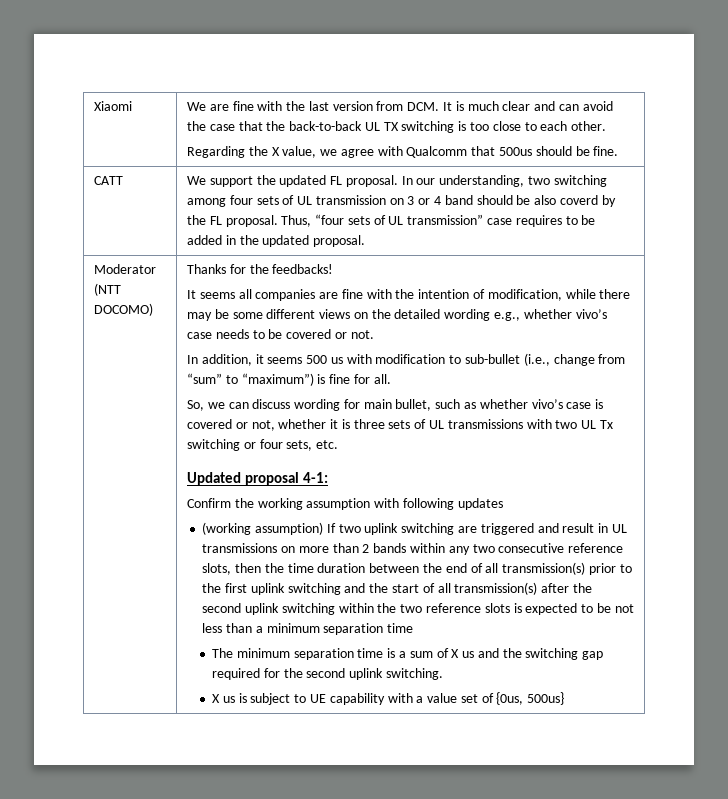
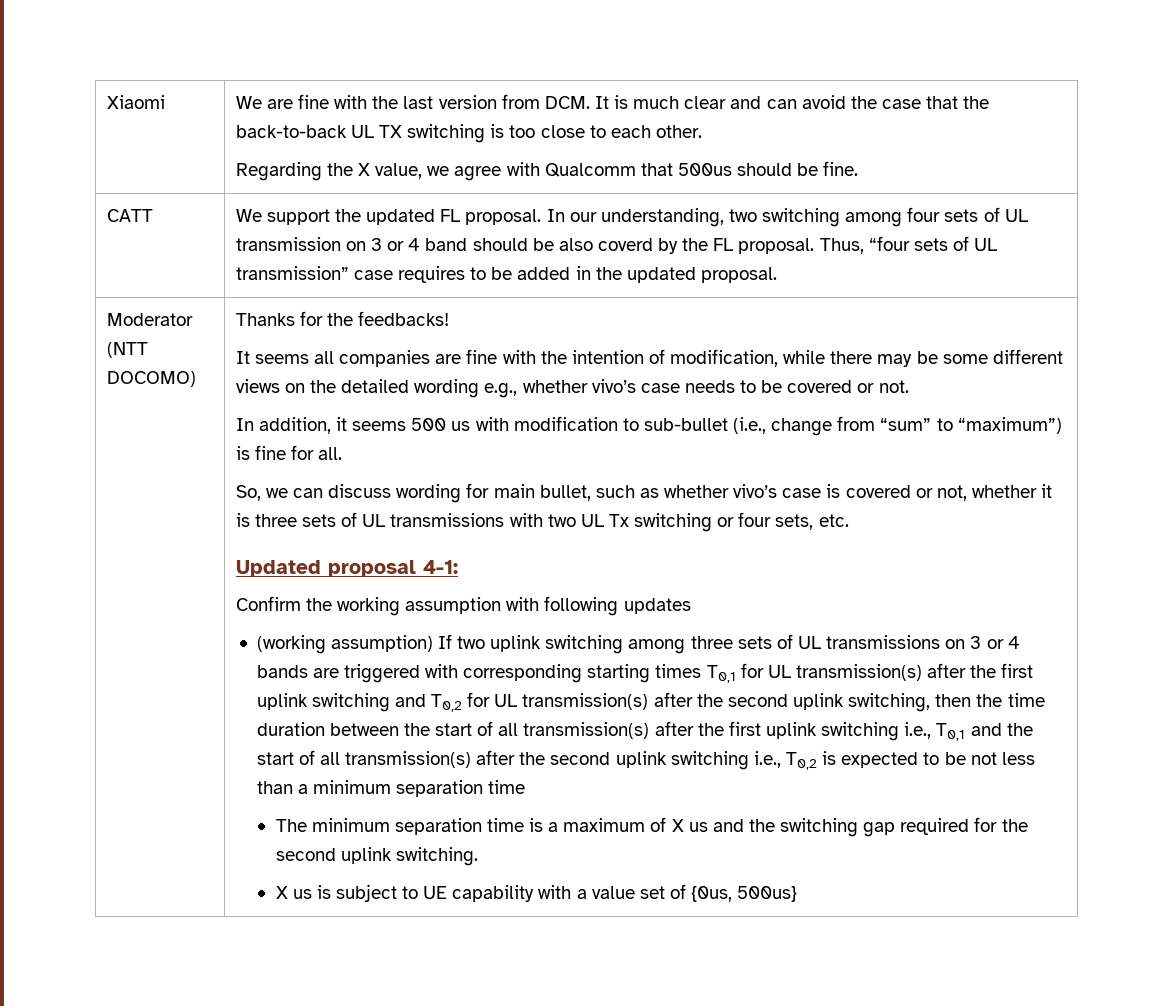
- (working assumption) If two uplink switching are triggered and result in UL transmissions on more than 2 bands within any two consecutive reference slots, then the time duration between the end of all transmission(s) prior to the first uplink switching and the start of all transmission(s) after the second uplink switching within the two reference slots is expected to be not less than a minimum separation time
+ (working assumption) If two uplink switching among three sets of UL transmissions on 3 or 4 bands are triggered with corresponding starting times T0,1 for UL transmission(s) after the first uplink switching and T0,2 for UL transmission(s) after the second uplink switching, then the time duration between the start of all transmission(s) after the first uplink switching i.e., T0,1 and the start of all transmission(s) after the second uplink switching i.e., T0,2 is expected to be not less than a minimum separation time
- The minimum separation time is a sum of X us and the switching gap required for the second uplink switching.
+ The minimum separation time is a maximum of X us and the switching gap required for the second uplink switching.

